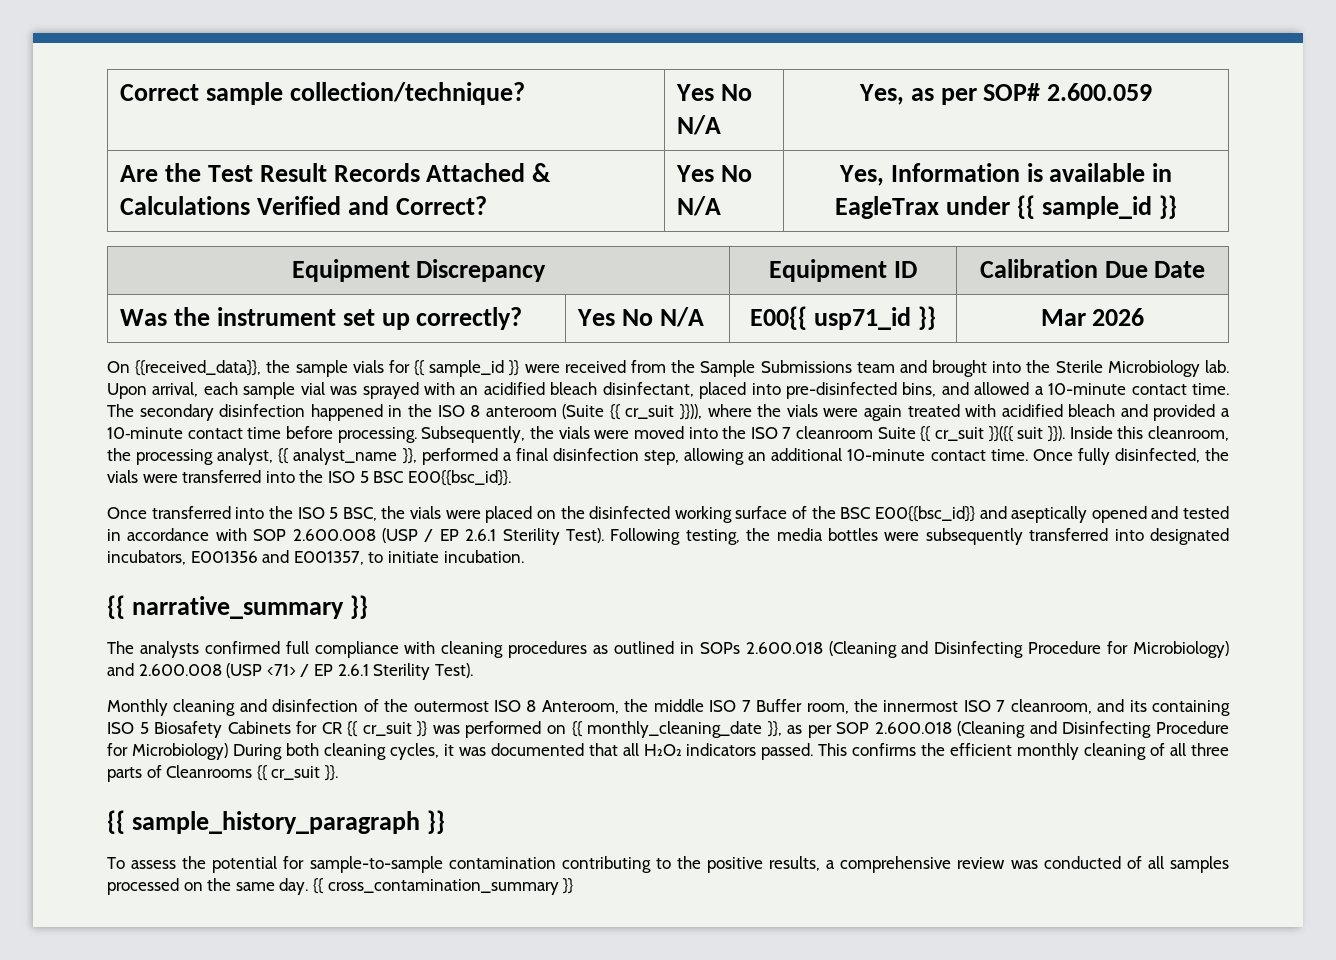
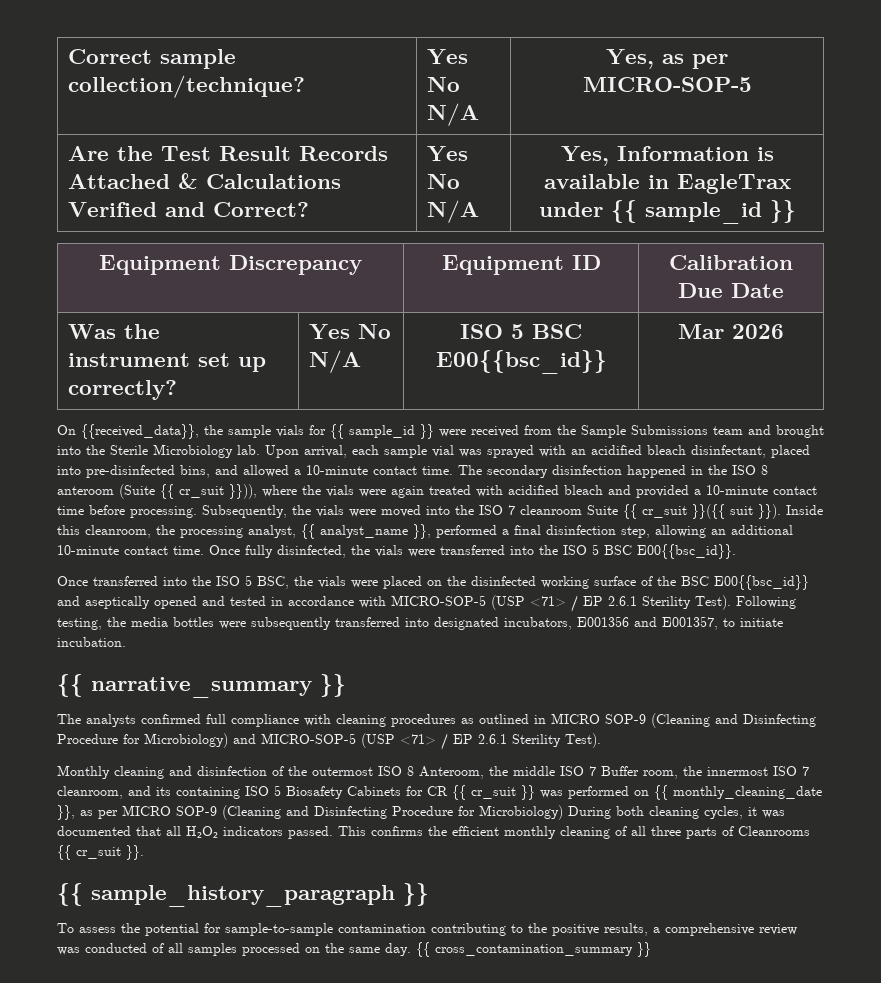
- Correct sample collection/technique? | Yes No N/A | Yes, as per SOP# 2.600.059
+ Correct sample collection/technique? | Yes No N/A | Yes, as per MICRO-SOP-5
- Was the instrument set up correctly? | Yes No N/A | E00{{ usp71_id }} | Mar 2026
+ Was the instrument set up correctly? | Yes No N/A | ISO 5 BSC E00{{bsc_id}} | Mar 2026
- Once transferred into the ISO 5 BSC, the vials were placed on the disinfected working surface of the BSC E00{{bsc_id}} and aseptically opened and tested in accordance with SOP 2.600.008 (USP / EP 2.6.1 Sterility Test).
+ Once transferred into the ISO 5 BSC, the vials were placed on the disinfected working surface of the BSC E00{{bsc_id}} and aseptically opened and tested in accordance with MICRO-SOP-5 (USP <71> / EP 2.6.1 Sterility Test).
- The analysts confirmed full compliance with cleaning procedures as outlined in SOPs 2.600.018 (Cleaning and Disinfecting Procedure for Microbiology) and 2.600.008 (USP <71> / EP 2.6.1 Sterility Test).
+ The analysts confirmed full compliance with cleaning procedures as outlined in MICRO SOP-9 (Cleaning and Disinfecting Procedure for Microbiology) and MICRO-SOP-5 (USP <71> / EP 2.6.1 Sterility Test).
- Monthly cleaning and disinfection of the outermost ISO 8 Anteroom, the middle ISO 7 Buffer room, the innermost ISO 7 cleanroom, and its containing ISO 5 Biosafety Cabinets for CR {{ cr_suit }} was performed on {{ monthly_cleaning_date }}, as per SOP 2.600.018 (Cleaning and Disinfecting Procedure for Microbiology) During both cleaning cycles, it was documented that all H₂O₂ indicators passed.
+ Monthly cleaning and disinfection of the outermost ISO 8 Anteroom, the middle ISO 7 Buffer room, the innermost ISO 7 cleanroom, and its containing ISO 5 Biosafety Cabinets for CR {{ cr_suit }} was performed on {{ monthly_cleaning_date }}, as per MICRO SOP-9 (Cleaning and Disinfecting Procedure for Microbiology) During both cleaning cycles, it was documented that all H₂O₂ indicators passed.

